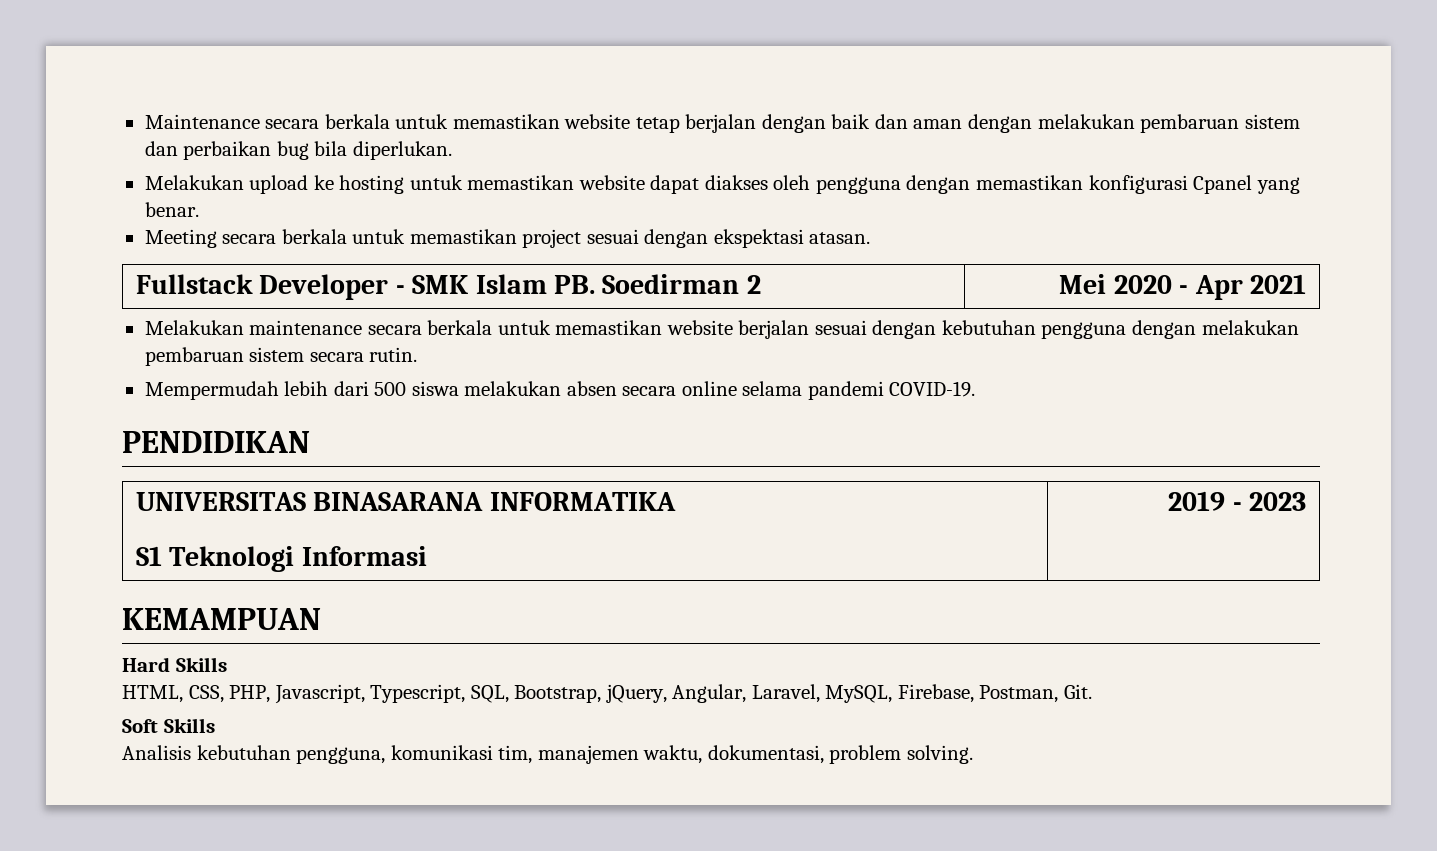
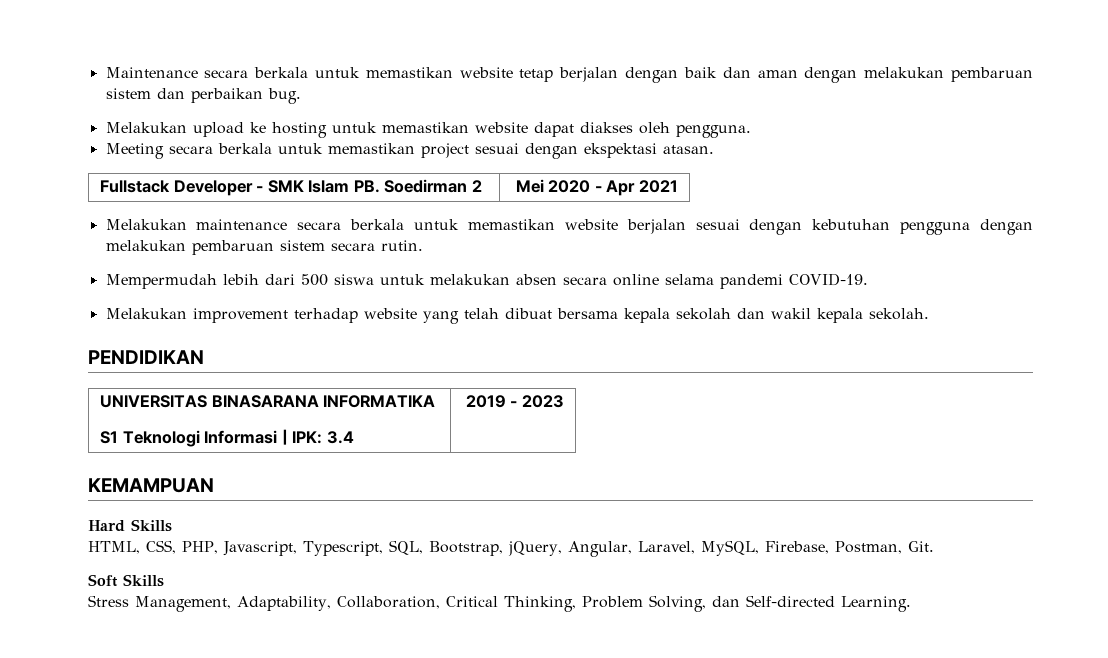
- Maintenance secara berkala untuk memastikan website tetap berjalan dengan baik dan aman dengan melakukan pembaruan sistem dan perbaikan bug bila diperlukan.
+ Maintenance secara berkala untuk memastikan website tetap berjalan dengan baik dan aman dengan melakukan pembaruan sistem dan perbaikan bug.
- Melakukan upload ke hosting untuk memastikan website dapat diakses oleh pengguna dengan memastikan konfigurasi Cpanel yang benar.
+ Melakukan upload ke hosting untuk memastikan website dapat diakses oleh pengguna.
- Mempermudah lebih dari 500 siswa melakukan absen secara online selama pandemi COVID-19.
+ Mempermudah lebih dari 500 siswa untuk melakukan absen secara online selama pandemi COVID-19.
+ Melakukan improvement terhadap website yang telah dibuat bersama kepala sekolah dan wakil kepala sekolah.
  UNIVERSITAS BINASARANA INFORMATIKA
- S1 Teknologi Informasi | 2019 - 2023
+ S1 Teknologi Informasi | IPK: 3.4 | 2019 - 2023
- Analisis kebutuhan pengguna, komunikasi tim, manajemen waktu, dokumentasi, problem solving.
+ Stress Management, Adaptability, Collaboration, Critical Thinking, Problem Solving, dan Self-directed Learning.

